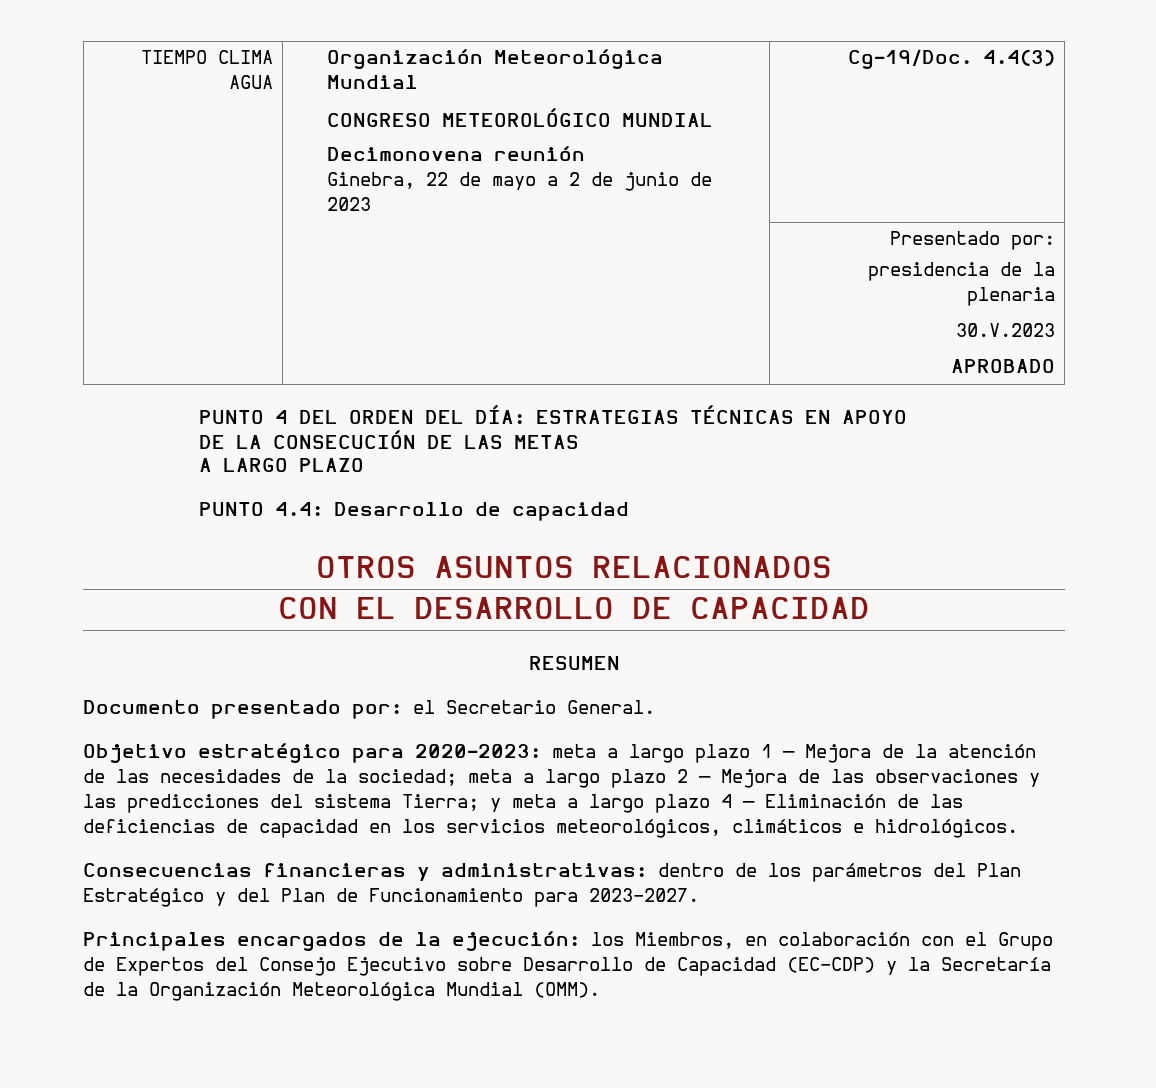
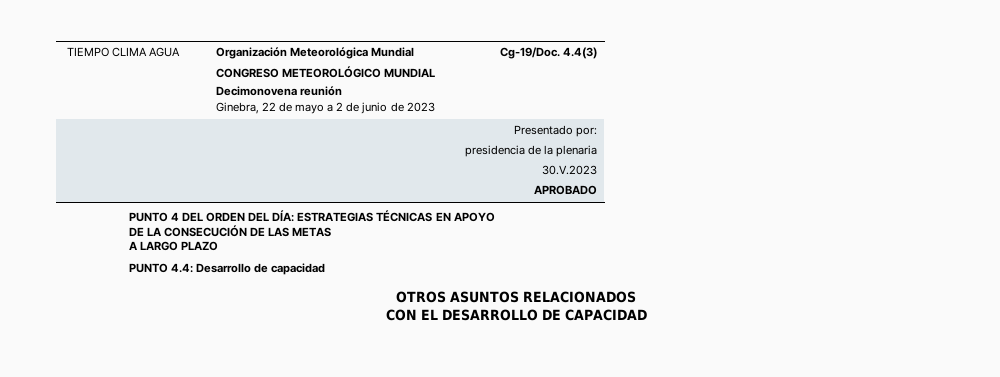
- RESUMEN
- Documento presentado por: el Secretario General.
- Objetivo estratégico para 2020-2023: meta a largo plazo 1 — Mejora de la atención de las necesidades de la sociedad; meta a largo plazo 2 — Mejora de las observaciones y las predicciones del sistema Tierra; y meta a largo plazo 4 — Eliminación de las deficiencias de capacidad en los servicios meteorológicos, climáticos e hidrológicos.
- Consecuencias financieras y administrativas: dentro de los parámetros del Plan Estratégico y del Plan de Funcionamiento para 2023-2027.
- Principales encargados de la ejecución: los Miembros, en colaboración con el Grupo de Expertos del Consejo Ejecutivo sobre Desarrollo de Capacidad (EC-CDP) y la Secretaría de la Organización Meteorológica Mundial (OMM).

